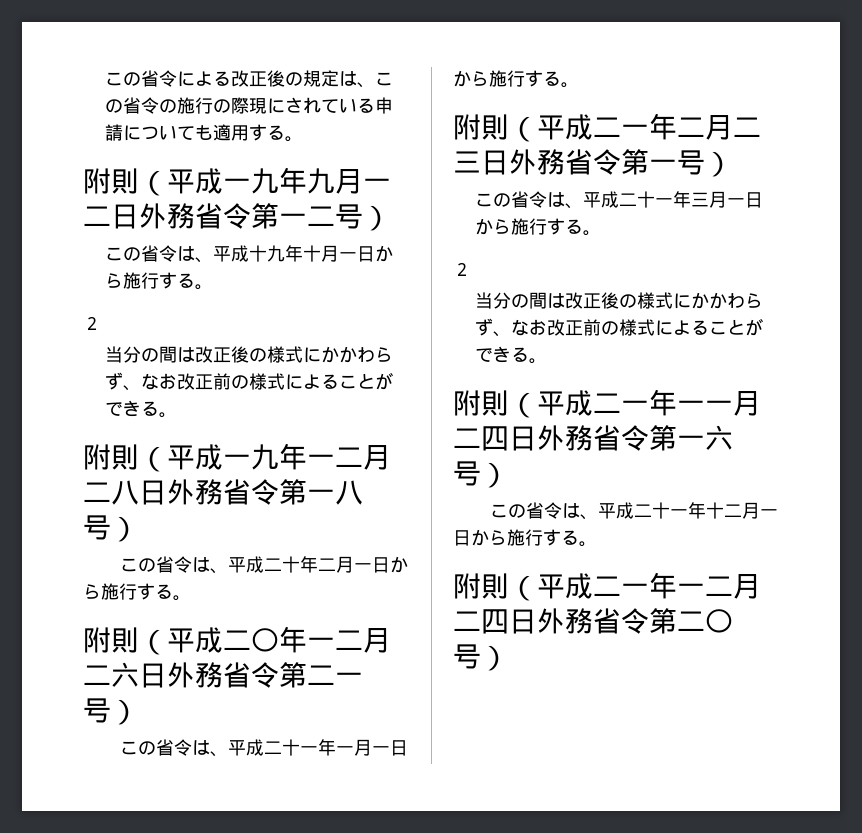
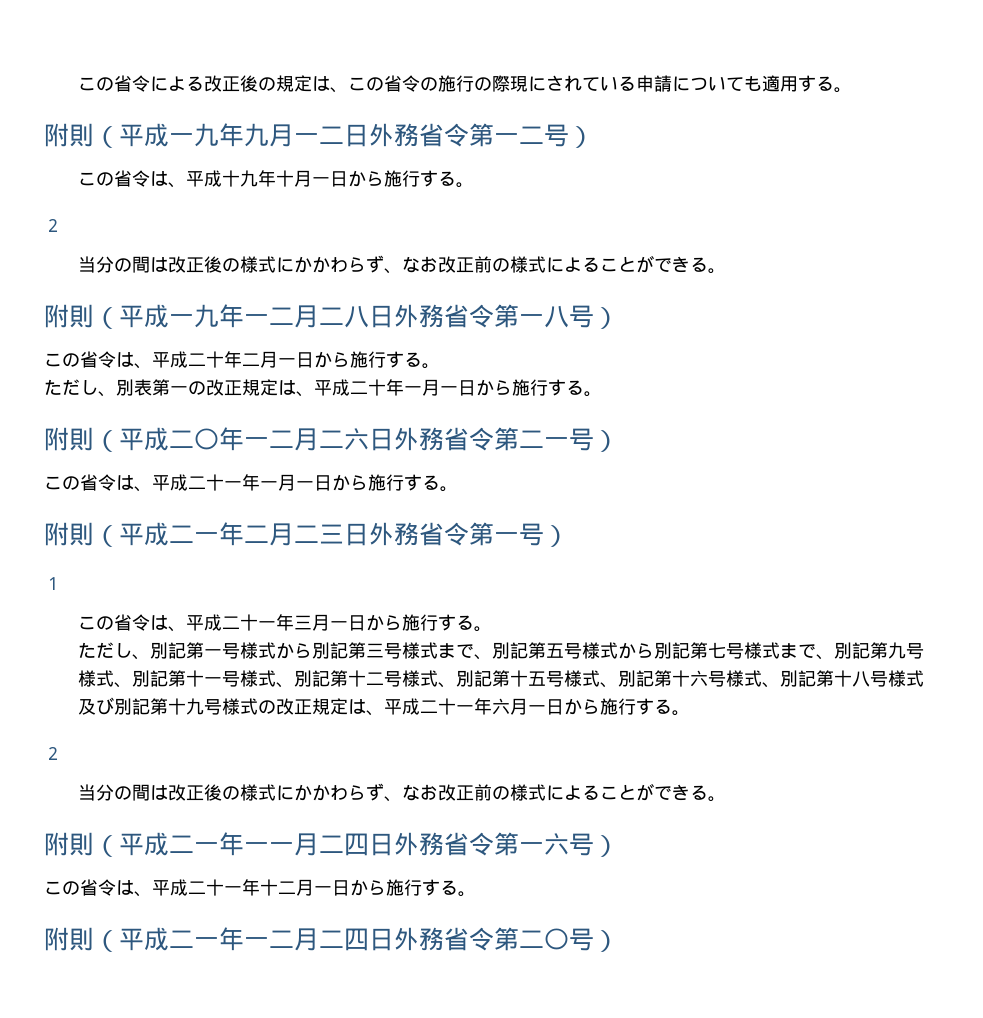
+ ただし、別表第一の改正規定は、平成二十年一月一日から施行する。
+ １
+ ただし、別記第一号様式から別記第三号様式まで、別記第五号様式から別記第七号様式まで、別記第九号様式、別記第十一号様式、別記第十二号様式、別記第十五号様式、別記第十六号様式、別記第十八号様式及び別記第十九号様式の改正規定は、平成二十一年六月一日から施行する。

